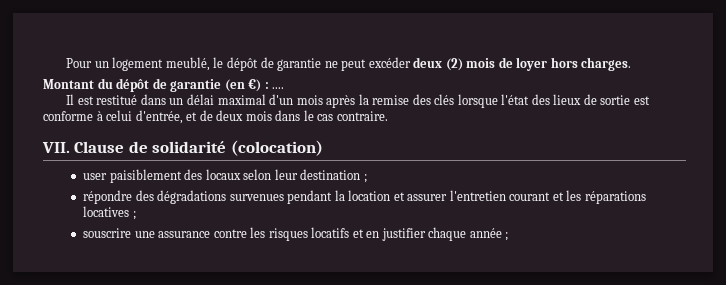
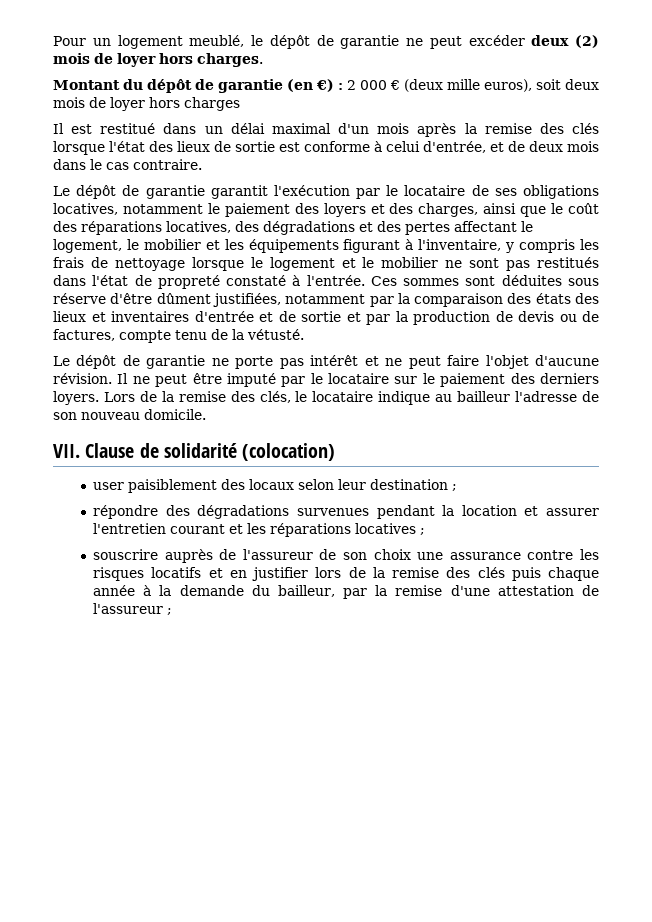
- Montant du dépôt de garantie (en €) : ....
+ Montant du dépôt de garantie (en €) : 2 000 € (deux mille euros), soit deux mois de loyer hors charges
+ Le dépôt de garantie garantit l'exécution par le locataire de ses obligations locatives, notamment le paiement des loyers et des charges, ainsi que le coût des réparations locatives, des dégradations et des pertes affectant le logement, le mobilier et les équipements figurant à l'inventaire, y compris les frais de nettoyage lorsque le logement et le mobilier ne sont pas restitués dans l'état de propreté constaté à l'entrée. Ces sommes sont déduites sous réserve d'être dûment justifiées, notamment par la comparaison des états des lieux et inventaires d'entrée et de sortie et par la production de devis ou de factures, compte tenu de la vétusté.
+ Le dépôt de garantie ne porte pas intérêt et ne peut faire l'objet d'aucune révision. Il ne peut être imputé par le locataire sur le paiement des derniers loyers. Lors de la remise des clés, le locataire indique au bailleur l'adresse de son nouveau domicile.
- souscrire une assurance contre les risques locatifs et en justifier chaque année ;
+ souscrire auprès de l'assureur de son choix une assurance contre les risques locatifs et en justifier lors de la remise des clés puis chaque année à la demande du bailleur, par la remise d'une attestation de l'assureur ;

